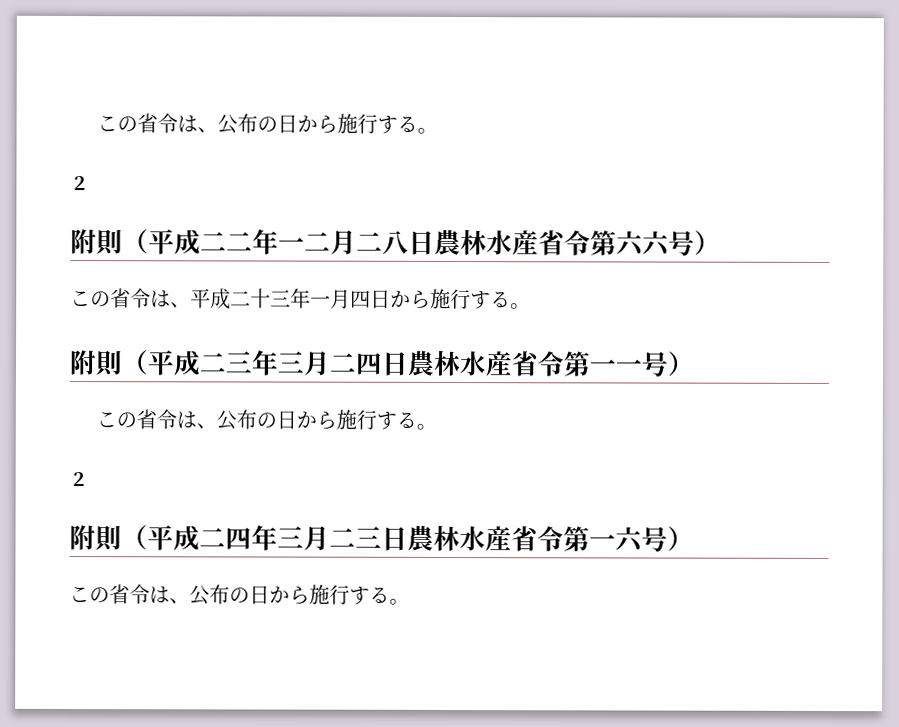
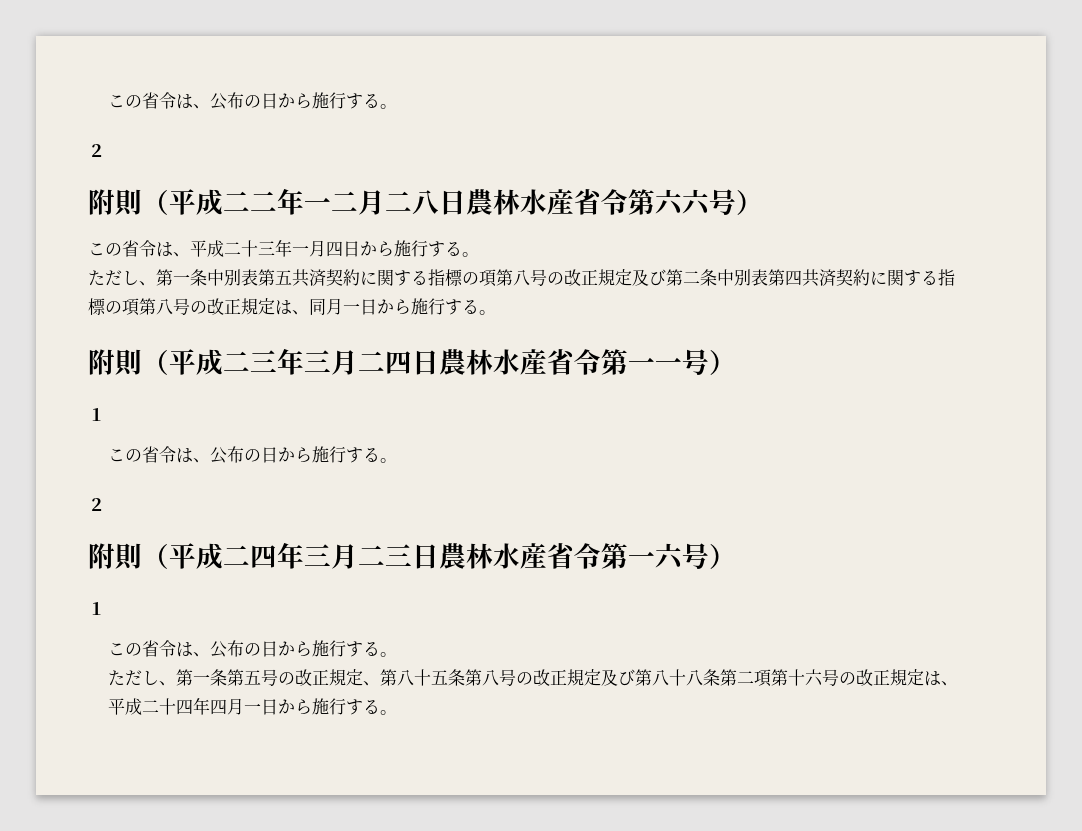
+ ただし、第一条中別表第五共済契約に関する指標の項第八号の改正規定及び第二条中別表第四共済契約に関する指標の項第八号の改正規定は、同月一日から施行する。
  附則（平成二三年三月二四日農林水産省令第一一号）
+ １
  附則（平成二四年三月二三日農林水産省令第一六号）
+ １
  この省令は、公布の日から施行する。
+ ただし、第一条第五号の改正規定、第八十五条第八号の改正規定及び第八十八条第二項第十六号の改正規定は、平成二十四年四月一日から施行する。

